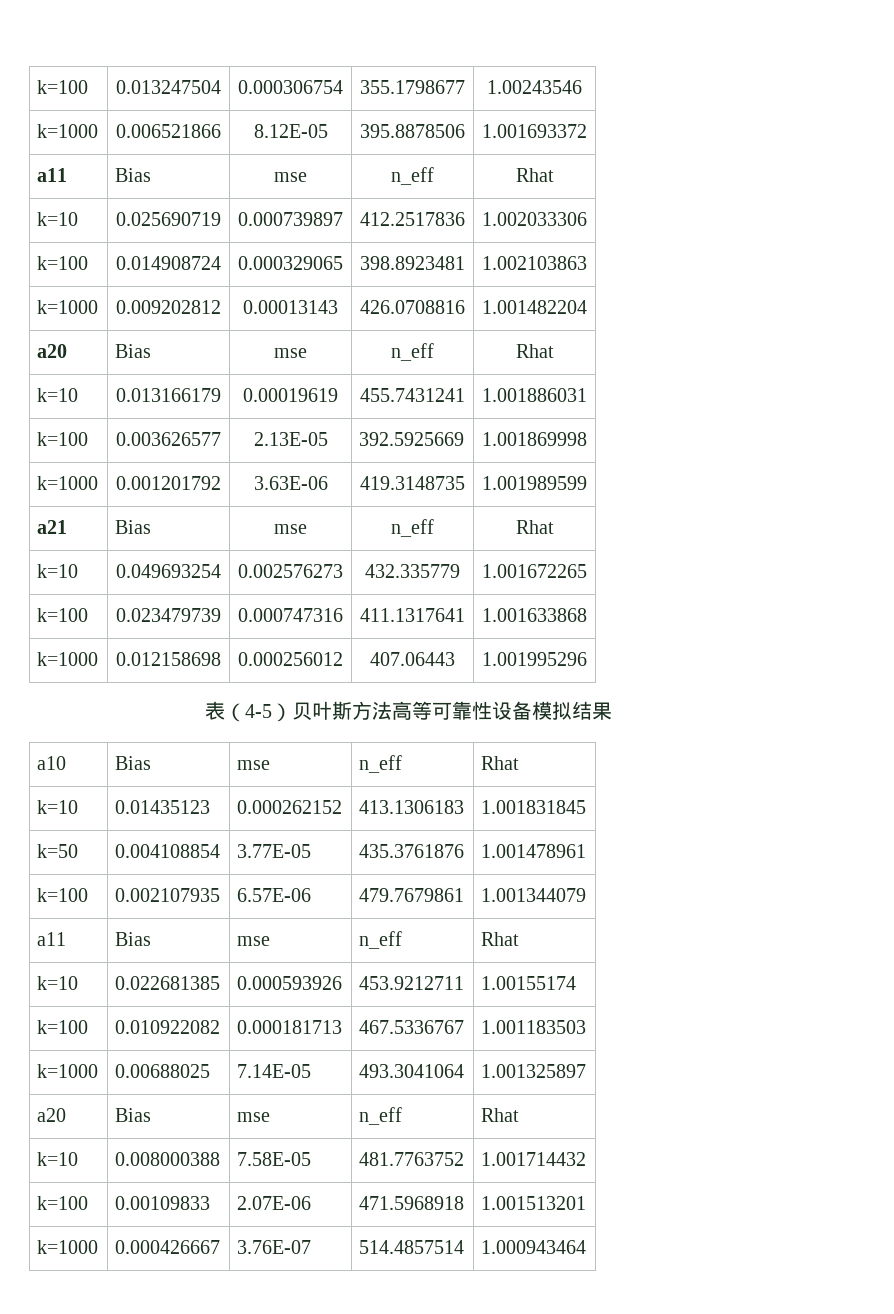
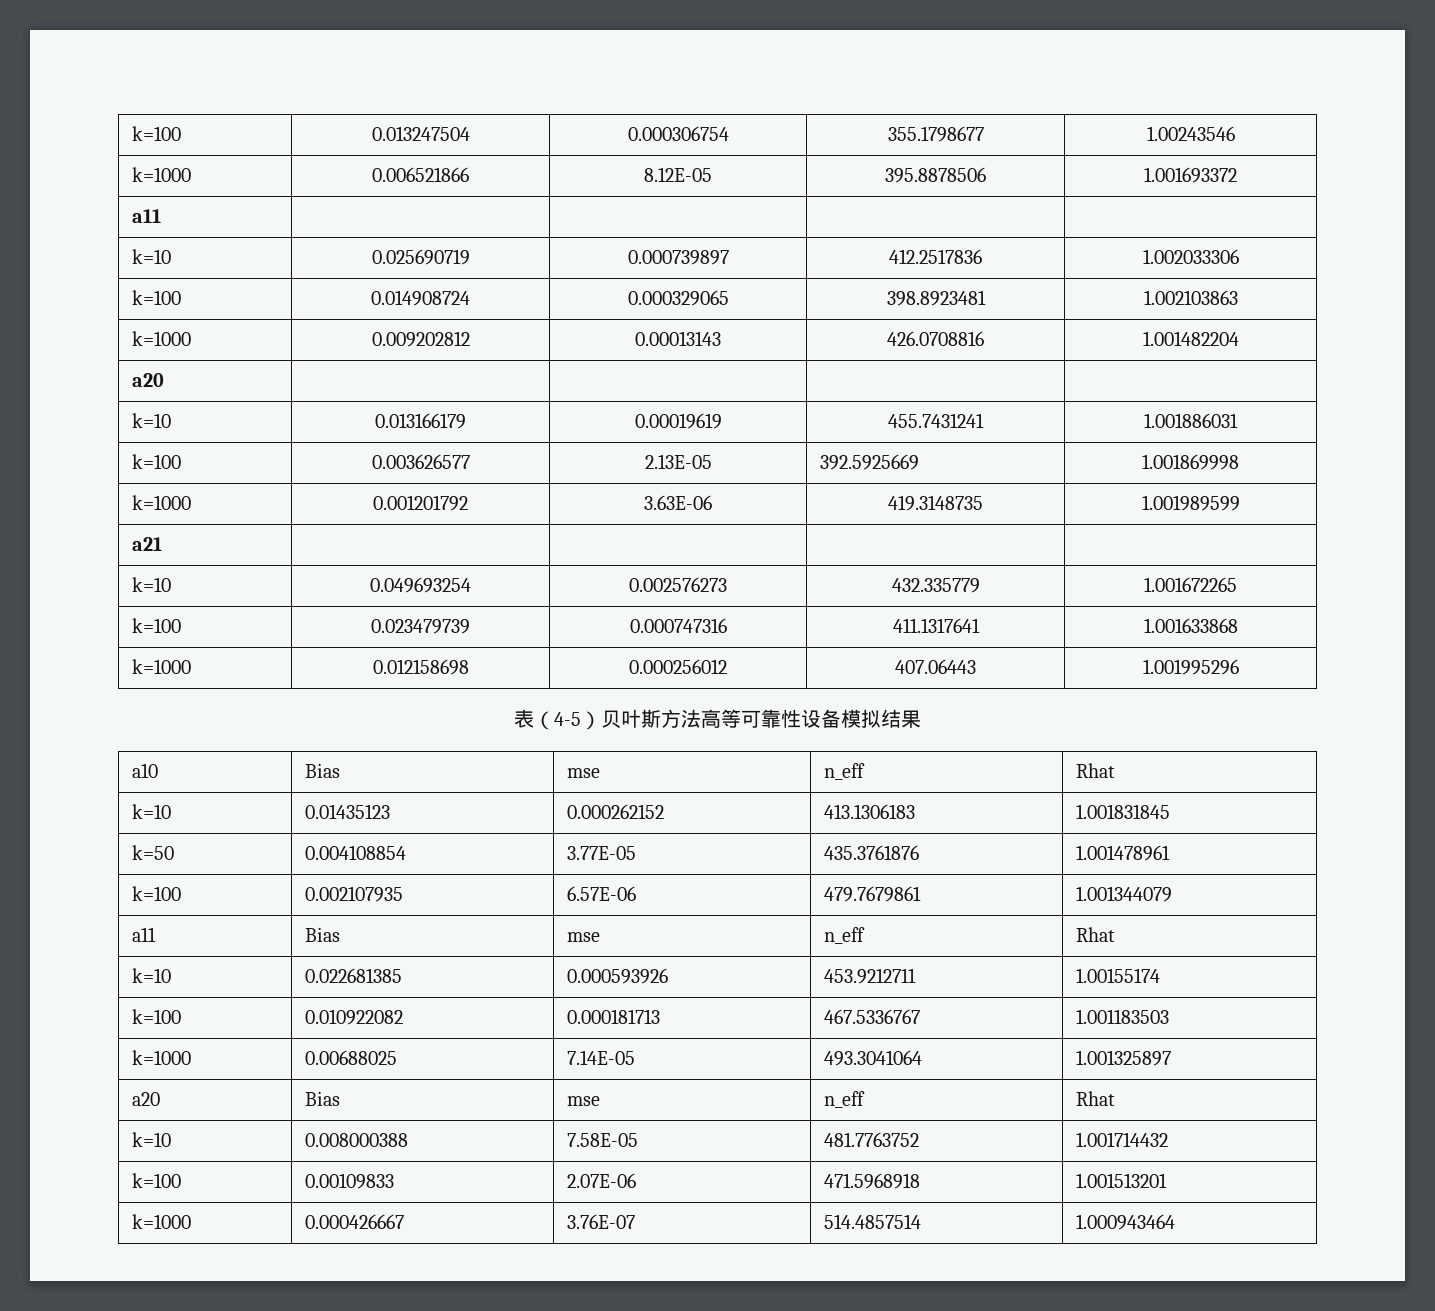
  k=1000 | 0.006521866 | 8.12E-05 | 395.8878506 | 1.001693372
- a11 | Bias | mse | n_eff | Rhat
+ a11 | | | |
  k=1000 | 0.009202812 | 0.00013143 | 426.0708816 | 1.001482204
- a20 | Bias | mse | n_eff | Rhat
+ a20 | | | |
- a21 | Bias | mse | n_eff | Rhat
+ a21 | | | |

